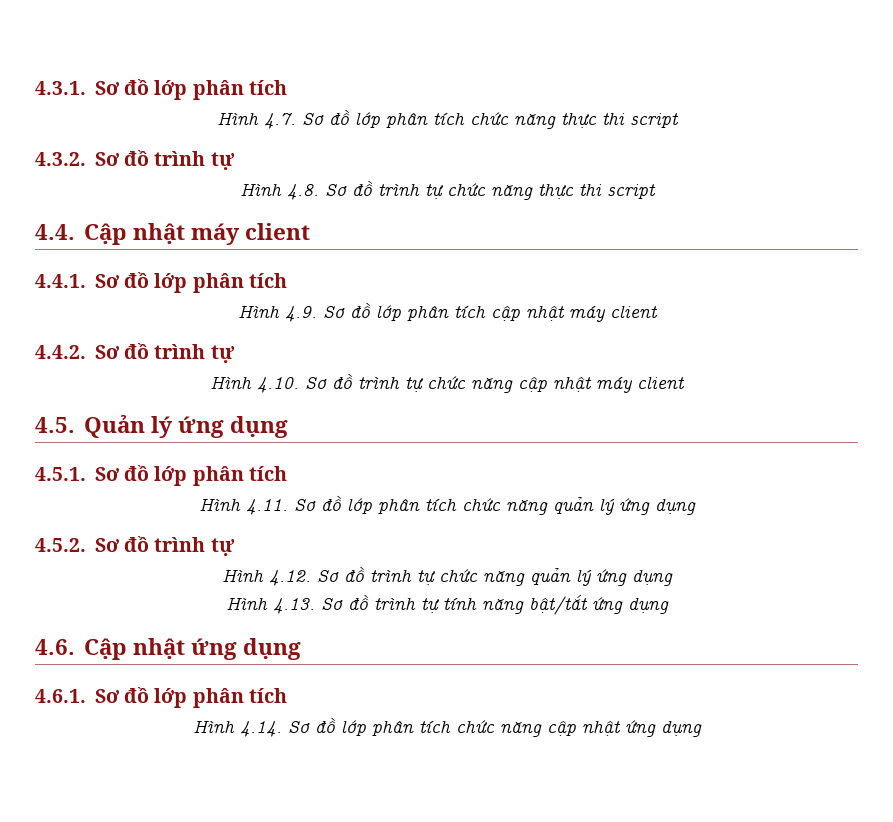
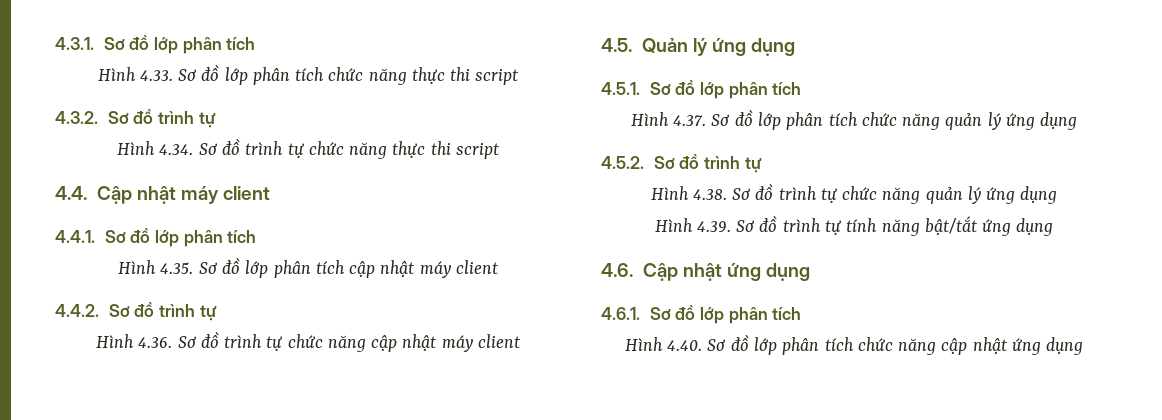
- Hình 4.7. Sơ đồ lớp phân tích chức năng thực thi script
+ Hình 4.33. Sơ đồ lớp phân tích chức năng thực thi script
- Hình 4.8. Sơ đồ trình tự chức năng thực thi script
+ Hình 4.34. Sơ đồ trình tự chức năng thực thi script
- Hình 4.9. Sơ đồ lớp phân tích cập nhật máy client
+ Hình 4.35. Sơ đồ lớp phân tích cập nhật máy client
- Hình 4.10. Sơ đồ trình tự chức năng cập nhật máy client
+ Hình 4.36. Sơ đồ trình tự chức năng cập nhật máy client
- Hình 4.11. Sơ đồ lớp phân tích chức năng quản lý ứng dụng
+ Hình 4.37. Sơ đồ lớp phân tích chức năng quản lý ứng dụng
- Hình 4.12. Sơ đồ trình tự chức năng quản lý ứng dụng
+ Hình 4.38. Sơ đồ trình tự chức năng quản lý ứng dụng
- Hình 4.13. Sơ đồ trình tự tính năng bật/tắt ứng dụng
+ Hình 4.39. Sơ đồ trình tự tính năng bật/tắt ứng dụng
- Hình 4.14. Sơ đồ lớp phân tích chức năng cập nhật ứng dụng
+ Hình 4.40. Sơ đồ lớp phân tích chức năng cập nhật ứng dụng

